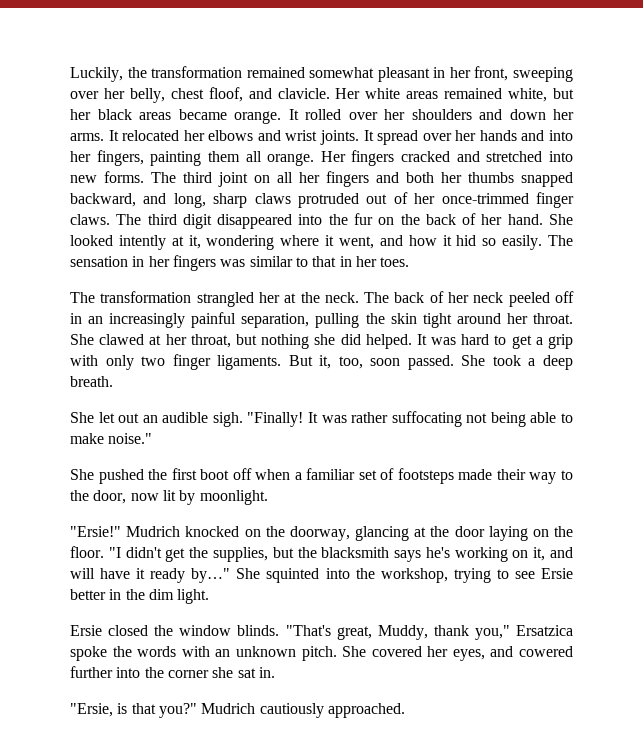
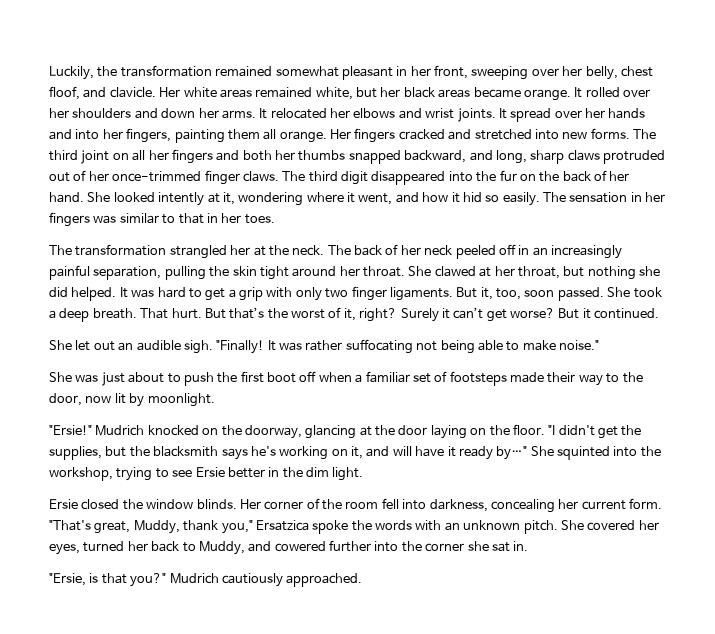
+ That hurt. But that’s the worst of it, right? Surely it can’t get worse? But it continued.
- She pushed the first boot off when a familiar set of footsteps made their way to the door, now lit by moonlight.
+ She was just about to push the first boot off when a familiar set of footsteps made their way to the door, now lit by moonlight.
+ Her corner of the room fell into darkness, concealing her current form.
- She covered her eyes, and cowered further into the corner she sat in.
+ She covered her eyes, turned her back to Muddy, and cowered further into the corner she sat in.

